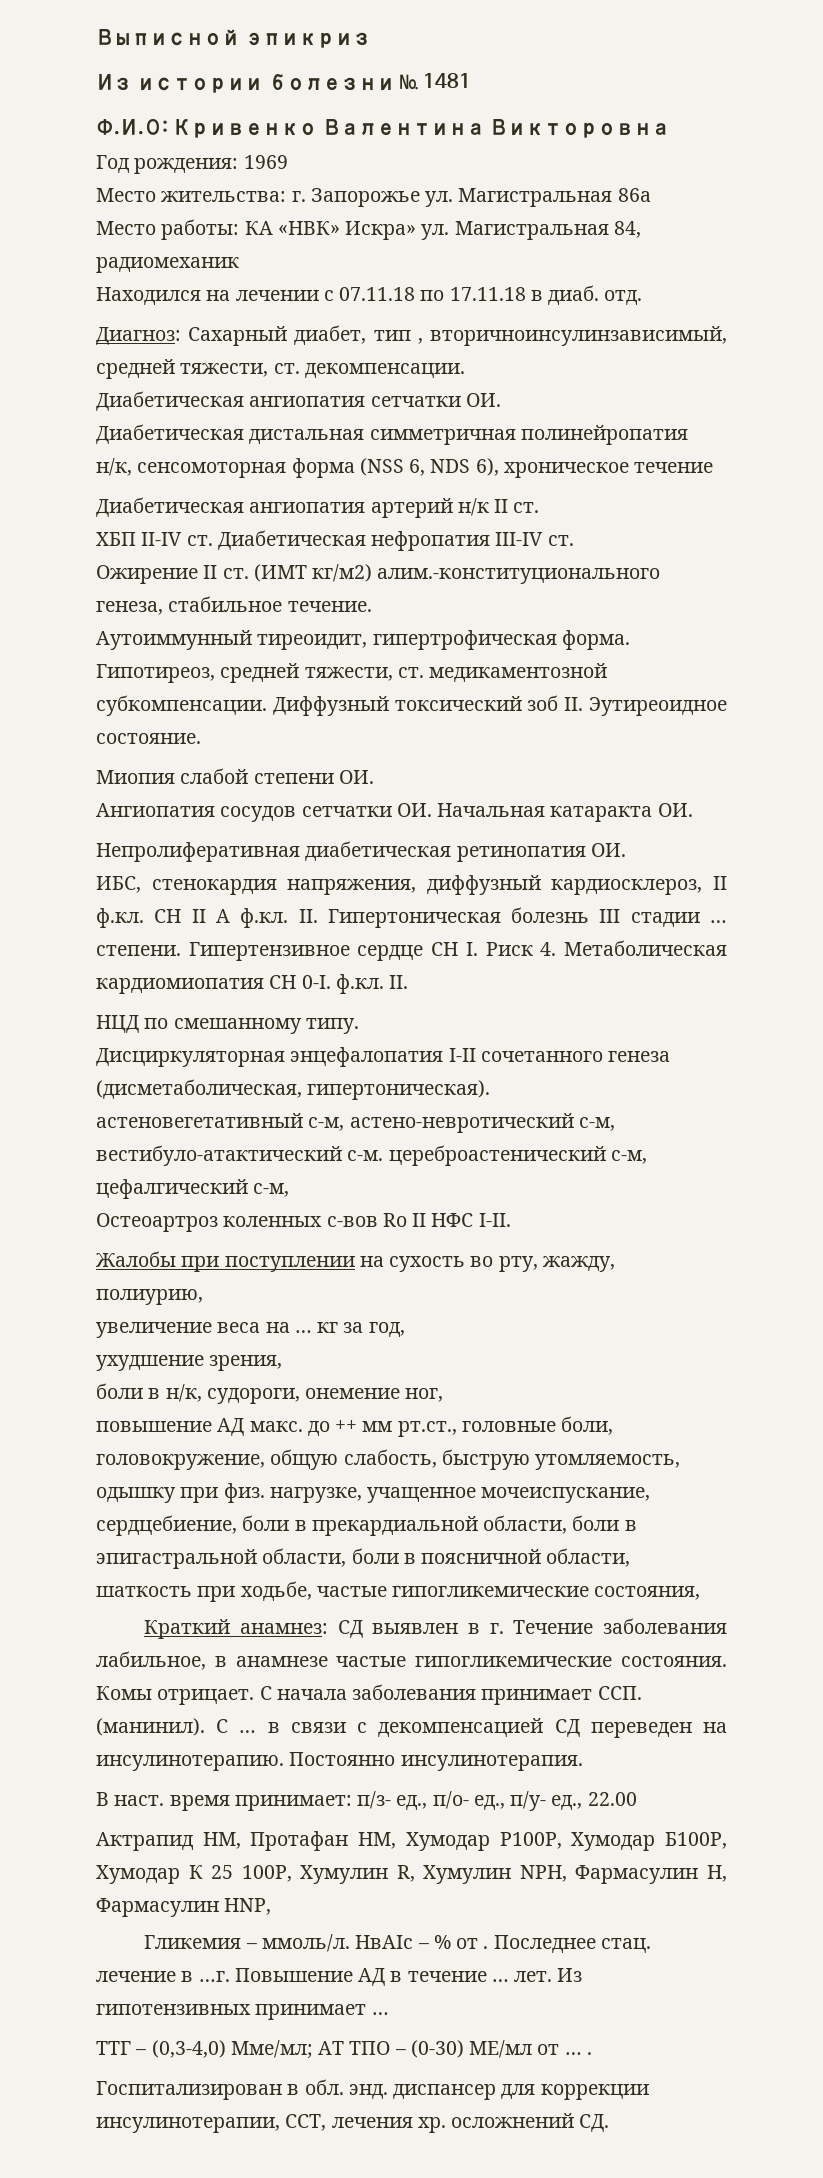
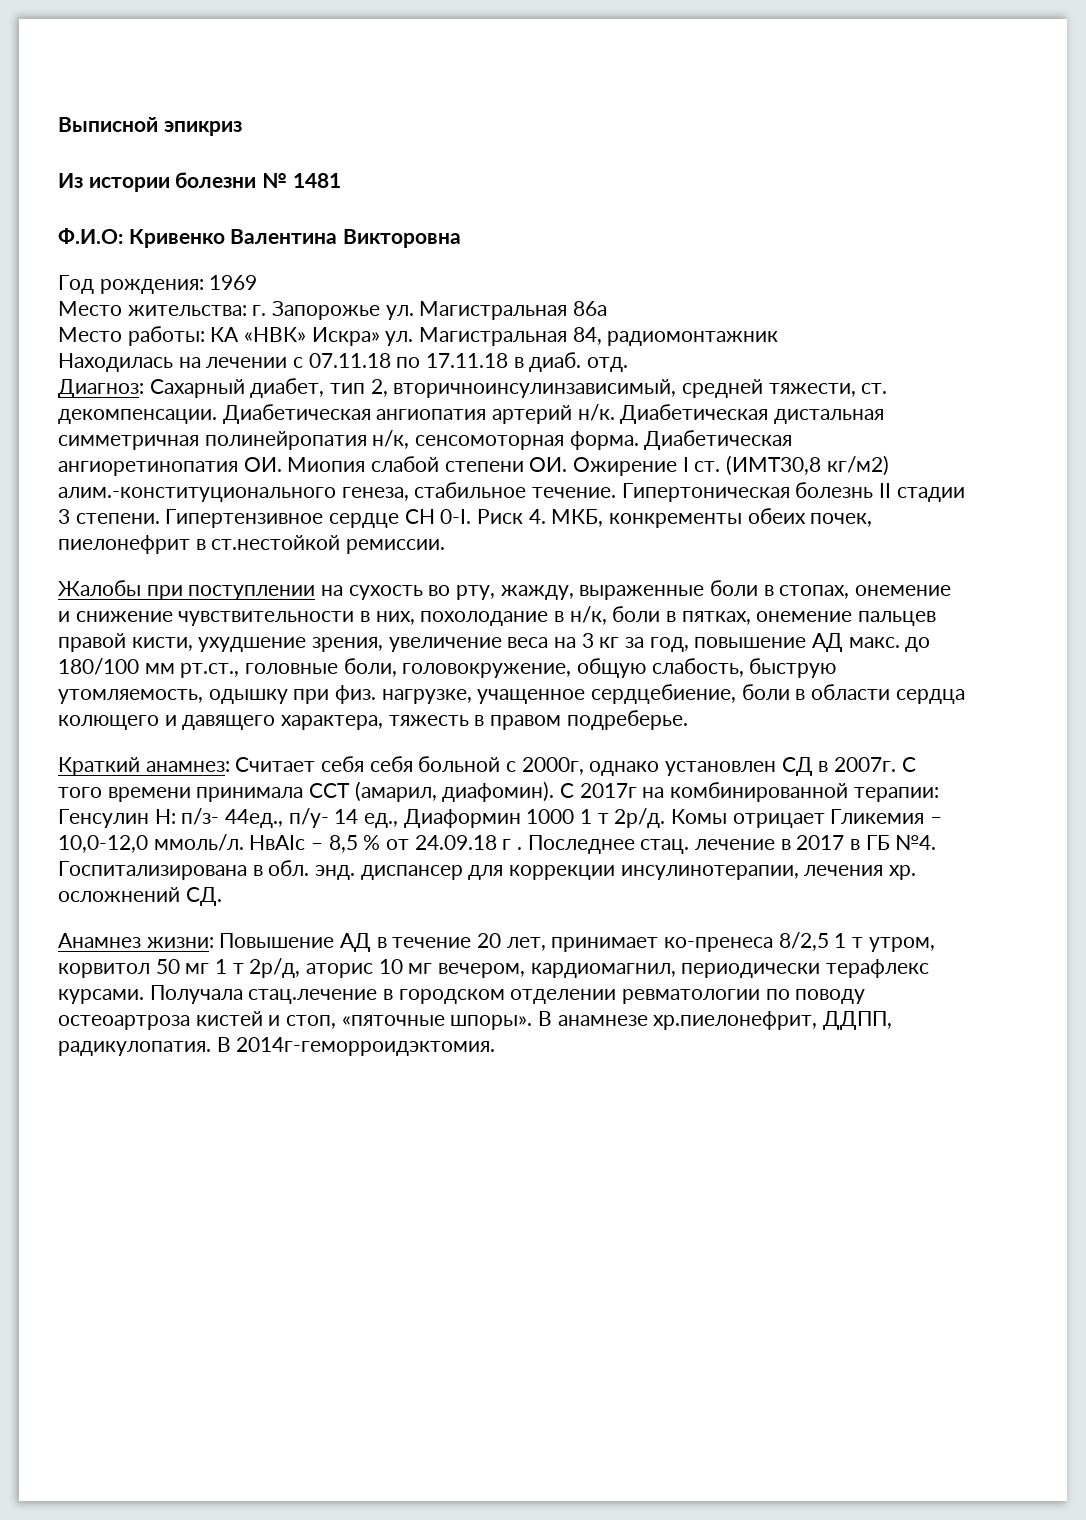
- Место работы: КА «НВК» Искра» ул. Магистральная 84, радиомеханик
- Находился на лечении с 07.11.18 по 17.11.18 в диаб. отд.
+ Место работы: КА «НВК» Искра» ул. Магистральная 84, радиомонтажник
+ Находилась на лечении с 07.11.18 по 17.11.18 в диаб. отд.
- Диагноз: Сахарный диабет, тип , вторичноинсулинзависимый, средней тяжести, ст. декомпенсации.
- Диабетическая ангиопатия сетчатки ОИ.
- Диабетическая дистальная симметричная полинейропатия н/к, сенсомоторная форма (NSS 6, NDS 6), хроническое течение
- Диабетическая ангиопатия артерий н/к II ст.
- ХБП II-IV ст. Диабетическая нефропатия III-IV ст.
- Ожирение II ст. (ИМТ кг/м2) алим.-конституционального генеза, стабильное течение.
- Аутоиммунный тиреоидит, гипертрофическая форма. Гипотиреоз, средней тяжести, ст. медикаментозной субкомпенсации. Диффузный токсический зоб II. Эутиреоидное состояние.
- Миопия слабой степени ОИ.
- Ангиопатия сосудов сетчатки ОИ. Начальная катаракта ОИ.
- Непролиферативная диабетическая ретинопатия ОИ.
- ИБС, стенокардия напряжения, диффузный кардиосклероз, II ф.кл. СН II А ф.кл. II. Гипертоническая болезнь III стадии … степени.
+ Диагноз: Сахарный диабет, тип 2, вторичноинсулинзависимый, средней тяжести, ст. декомпенсации. Диабетическая ангиопатия артерий н/к. Диабетическая дистальная симметричная полинейропатия н/к, сенсомоторная форма. Диабетическая ангиоретинопатия ОИ. Миопия слабой степени ОИ. Ожирение I ст. (ИМТ30,8 кг/м2) алим.-конституционального генеза, стабильное течение. Гипертоническая болезнь II стадии 3 степени.
- Гипертензивное сердце СН I. Риск 4. Метаболическая кардиомиопатия СН 0-I. ф.кл. II.
- НЦД по смешанному типу.
- Дисциркуляторная энцефалопатия I-II сочетанного генеза (дисметаболическая, гипертоническая).
- астеновегетативный с-м, астено-невротический с-м, вестибуло-атактический с-м. цереброастенический с-м, цефалгический с-м,
- Остеоартроз коленных с-вов Rо II НФС I-II.
+ Гипертензивное сердце СН 0-I. Риск 4. МКБ, конкременты обеих почек, пиелонефрит в ст.нестойкой ремиссии.
- Жалобы при поступлении на сухость во рту, жажду, полиурию,
- увеличение веса на … кг за год,
- ухудшение зрения,
- боли в н/к, судороги, онемение ног,
- повышение АД макс. до ++ мм рт.ст., головные боли, головокружение, общую слабость, быструю утомляемость, одышку при физ. нагрузке, учащенное мочеиспускание, сердцебиение, боли в прекардиальной области, боли в эпигастральной области, боли в поясничной области, шаткость при ходьбе, частые гипогликемические состояния,
- Краткий анамнез: СД выявлен в г. Течение заболевания лабильное, в анамнезе частые гипогликемические состояния. Комы отрицает. С начала заболевания принимает ССП. (манинил). С … в связи с декомпенсацией СД переведен на инсулинотерапию. Постоянно инсулинотерапия.
- В наст. время принимает: п/з- ед., п/о- ед., п/у- ед., 22.00
- Актрапид НМ, Протафан НМ, Хумодар Р100Р, Хумодар Б100Р, Хумодар К 25 100Р, Хумулин R, Хумулин NРН, Фармасулин Н, Фармасулин НNР,
- Гликемия – ммоль/л.
+ Жалобы при поступлении на сухость во рту, жажду, выраженные боли в стопах, онемение и снижение чувствительности в них, похолодание в н/к, боли в пятках, онемение пальцев правой кисти, ухудшение зрения, увеличение веса на 3 кг за год, повышение АД макс. до 180/100 мм рт.ст., головные боли, головокружение, общую слабость, быструю утомляемость, одышку при физ. нагрузке, учащенное сердцебиение, боли в области сердца колющего и давящего характера, тяжесть в правом подреберье.
+ Краткий анамнез: Считает себя себя больной с 2000г, однако установлен СД в 2007г. С того времени принимала ССТ (амарил, диафомин). С 2017г на комбинированной терапии: Генсулин Н: п/з- 44ед., п/у- 14 ед., Диаформин 1000 1 т 2р/д. Комы отрицает Гликемия – 10,0-12,0 ммоль/л.
- НвАIс – % от .
+ НвАIс – 8,5 % от 24.09.18 г .
- Последнее стац. лечение в …г. Повышение АД в течение … лет. Из гипотензивных принимает …
- ТТГ – (0,3-4,0) Мме/мл; АТ ТПО – (0-30) МЕ/мл от … .
- Госпитализирован в обл. энд. диспансер для коррекции инсулинотерапии, ССТ, лечения хр. осложнений СД.
+ Последнее стац. лечение в 2017 в ГБ №4. Госпитализирована в обл. энд. диспансер для коррекции инсулинотерапии, лечения хр. осложнений СД.
+ Анамнез жизни: Повышение АД в течение 20 лет, принимает ко-пренеса 8/2,5 1 т утром, корвитол 50 мг 1 т 2р/д, аторис 10 мг вечером, кардиомагнил, периодически терафлекс курсами. Получала стац.лечение в городском отделении ревматологии по поводу остеоартроза кистей и стоп, «пяточные шпоры». В анамнезе хр.пиелонефрит, ДДПП, радикулопатия. В 2014г-геморроидэктомия.

